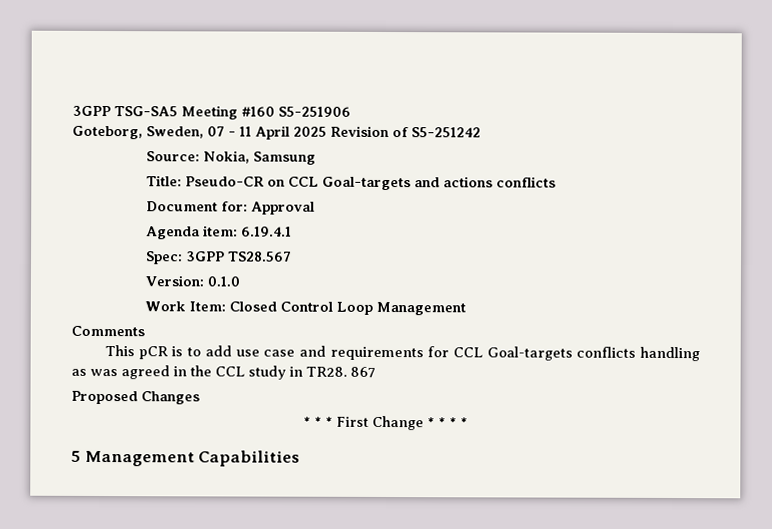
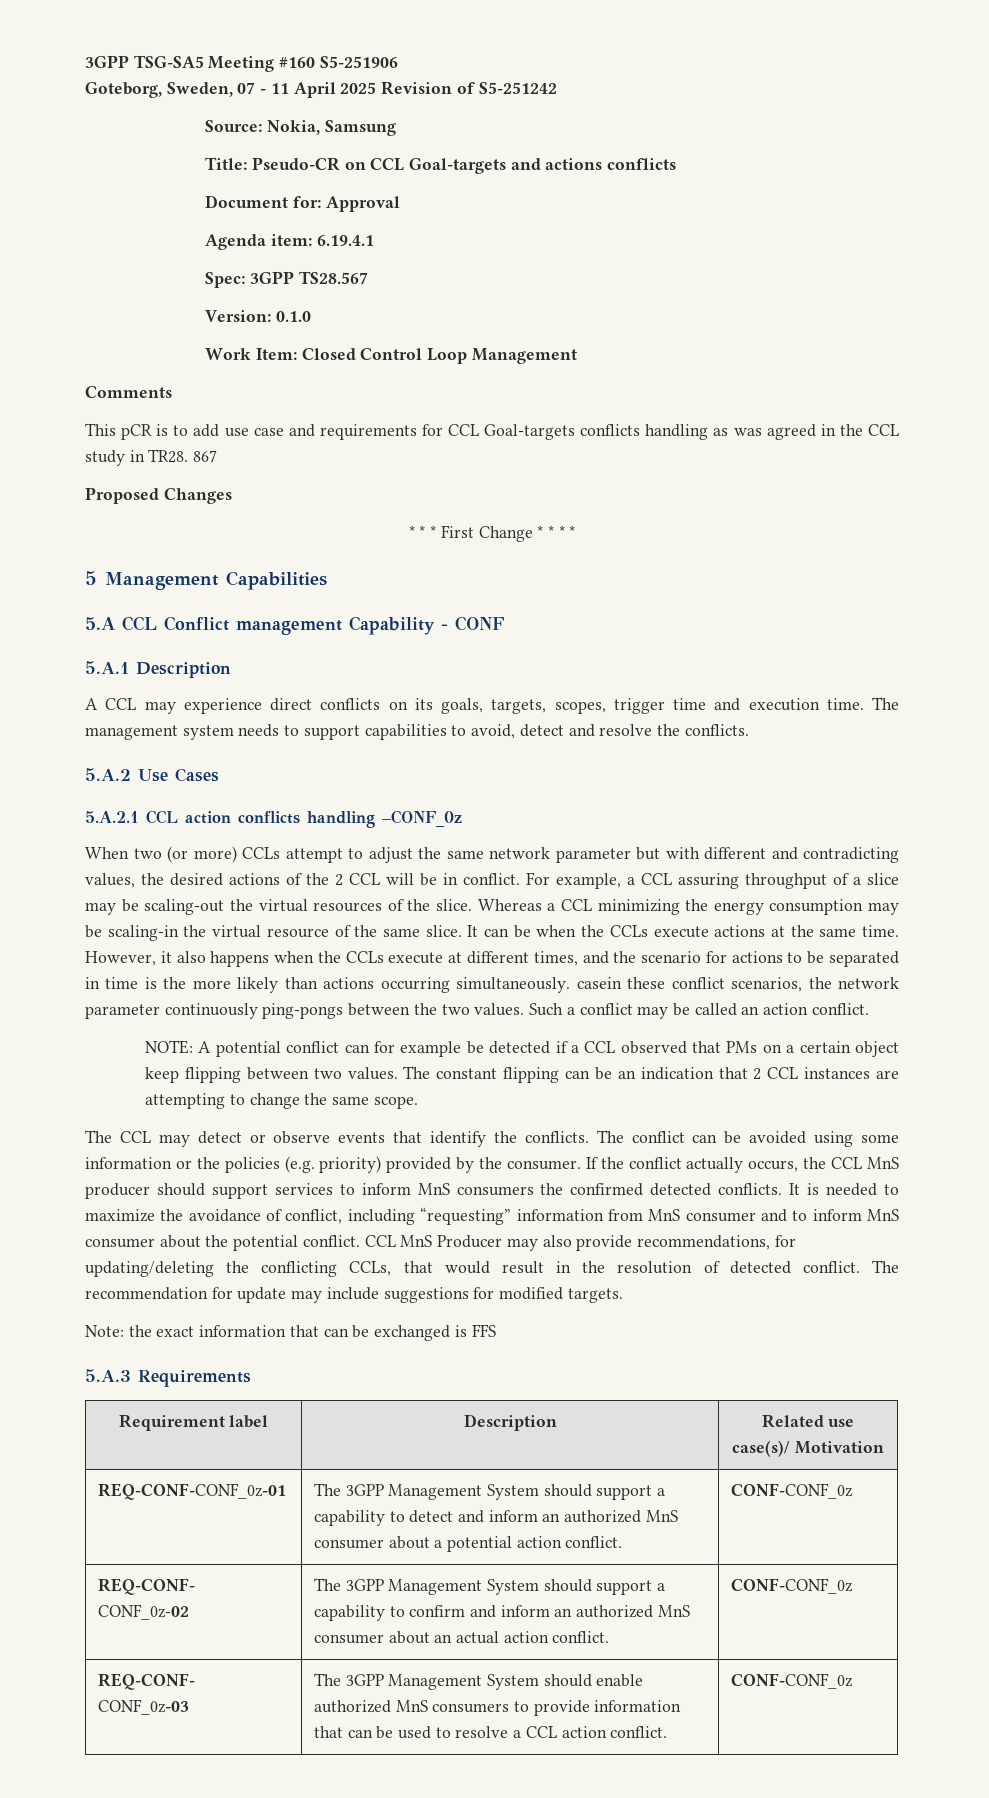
+ 5.A CCL Conflict management Capability - CONF
+ 5.A.1 Description
+ A CCL may experience direct conflicts on its goals, targets, scopes, trigger time and execution time. The management system needs to support capabilities to avoid, detect and resolve the conflicts.
+ 5.A.2 Use Cases
+ 5.A.2.1 CCL action conflicts handling –CONF_0z
+ When two (or more) CCLs attempt to adjust the same network parameter but with different and contradicting values, the desired actions of the 2 CCL will be in conflict. For example, a CCL assuring throughput of a slice may be scaling-out the virtual resources of the slice. Whereas a CCL minimizing the energy consumption may be scaling-in the virtual resource of the same slice. It can be when the CCLs execute actions at the same time. However, it also happens when the CCLs execute at different times, and the scenario for actions to be separated in time is the more likely than actions occurring simultaneously. casein these conflict scenarios, the network parameter continuously ping-pongs between the two values. Such a conflict may be called an action conflict.
+ NOTE: A potential conflict can for example be detected if a CCL observed that PMs on a certain object keep flipping between two values. The constant flipping can be an indication that 2 CCL instances are attempting to change the same scope.
+ The CCL may detect or observe events that identify the conflicts. The conflict can be avoided using some information or the policies (e.g. priority) provided by the consumer. If the conflict actually occurs, the CCL MnS producer should support services to inform MnS consumers the confirmed detected conflicts. It is needed to maximize the avoidance of conflict, including “requesting” information from MnS consumer and to inform MnS consumer about the potential conflict. CCL MnS Producer may also provide recommendations, for updating/deleting the conflicting CCLs, that would result in the resolution of detected conflict. The recommendation for update may include suggestions for modified targets.
+ Note: the exact information that can be exchanged is FFS
+ 5.A.3 Requirements
+ Requirement label | Description | Related use case(s)/ Motivation
+ REQ-CONF-CONF_0z-01 | The 3GPP Management System should support a capability to detect and inform an authorized MnS consumer about a potential action conflict. | CONF-CONF_0z
+ REQ-CONF- CONF_0z-02 | The 3GPP Management System should support a capability to confirm and inform an authorized MnS consumer about an actual action conflict. | CONF-CONF_0z
+ REQ-CONF- CONF_0z-03 | The 3GPP Management System should enable authorized MnS consumers to provide information that can be used to resolve a CCL action conflict. | CONF-CONF_0z

